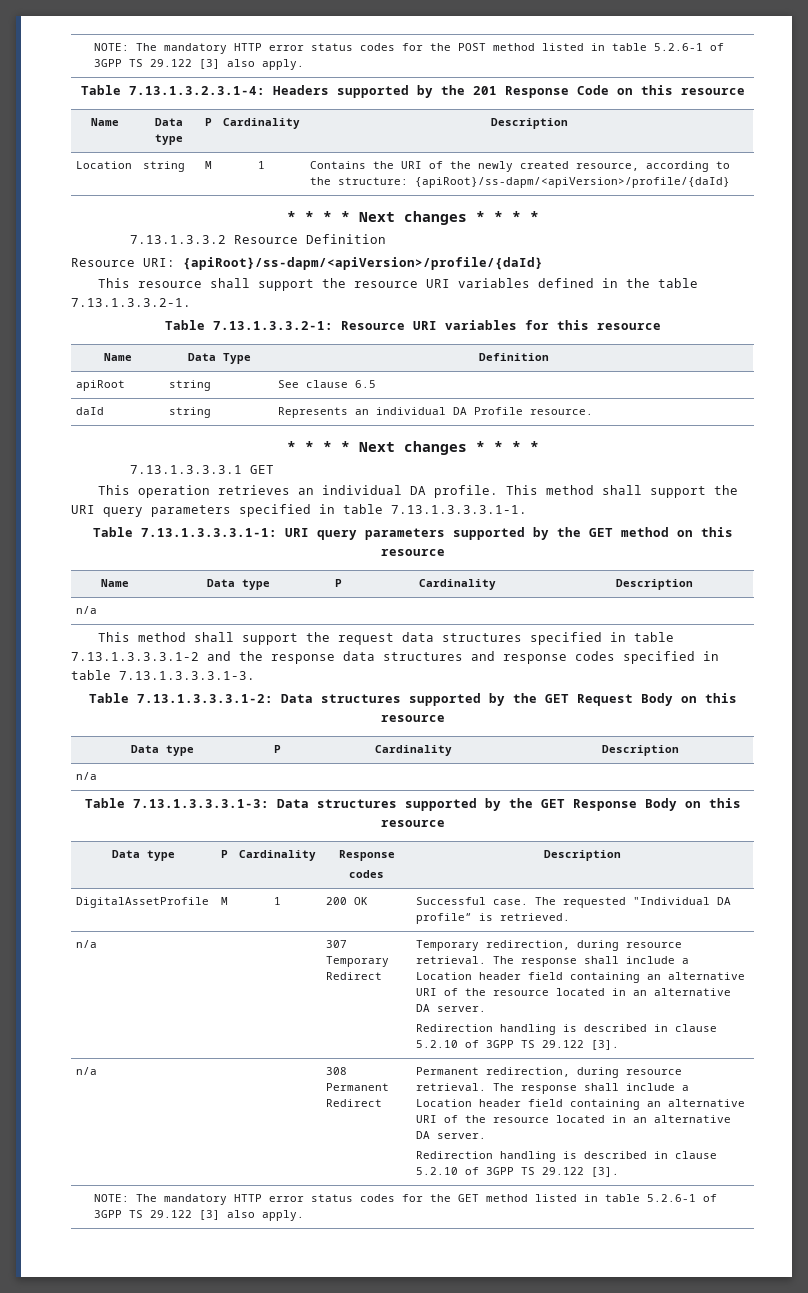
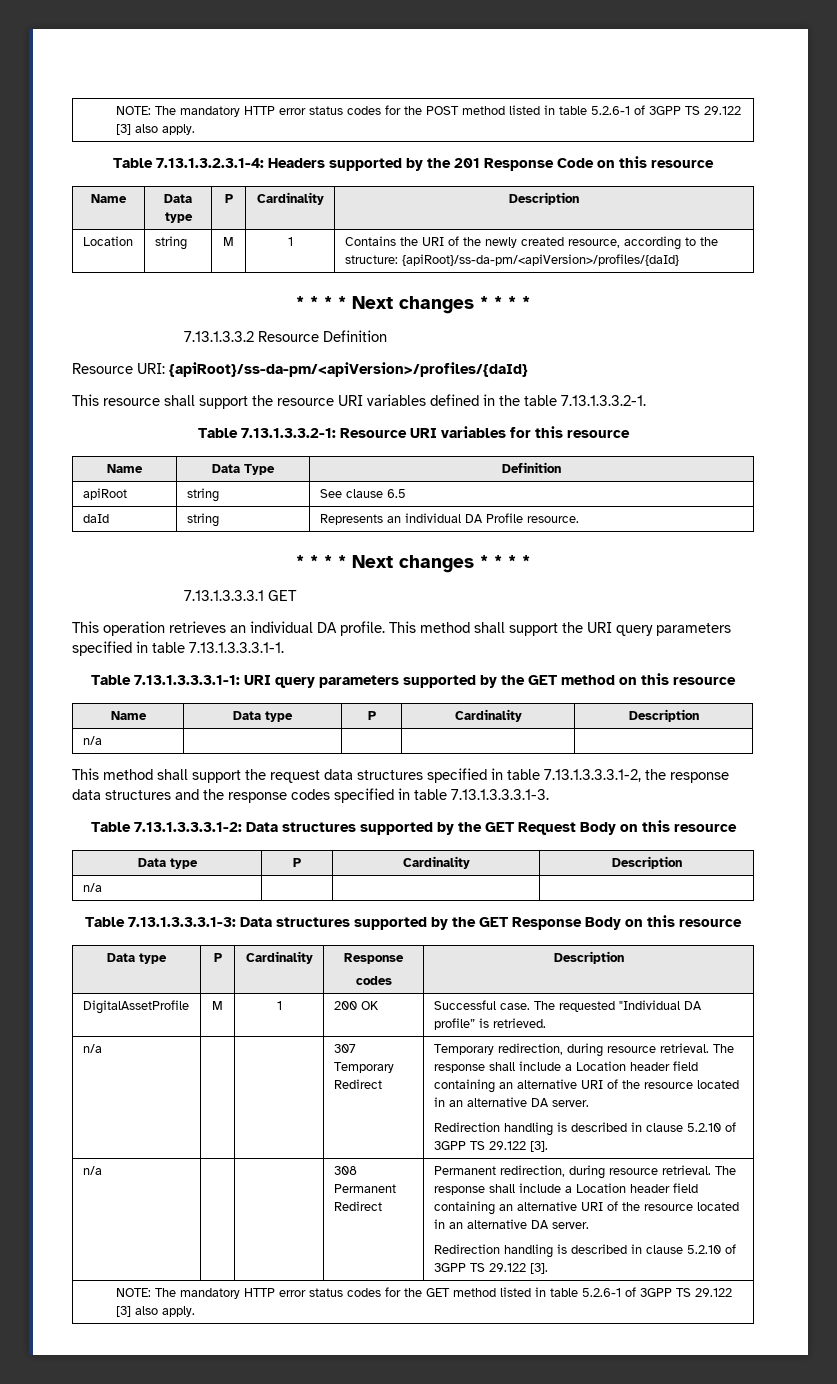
- Location | string | M | 1 | Contains the URI of the newly created resource, according to the structure: {apiRoot}/ss-dapm/<apiVersion>/profile/{daId}
+ Location | string | M | 1 | Contains the URI of the newly created resource, according to the structure: {apiRoot}/ss-da-pm/<apiVersion>/profiles/{daId}
- Resource URI: {apiRoot}/ss-dapm/<apiVersion>/profile/{daId}
+ Resource URI: {apiRoot}/ss-da-pm/<apiVersion>/profiles/{daId}
- This method shall support the request data structures specified in table 7.13.1.3.3.3.1-2 and the response data structures and response codes specified in table 7.13.1.3.3.3.1-3.
+ This method shall support the request data structures specified in table 7.13.1.3.3.3.1-2, the response data structures and the response codes specified in table 7.13.1.3.3.3.1-3.

